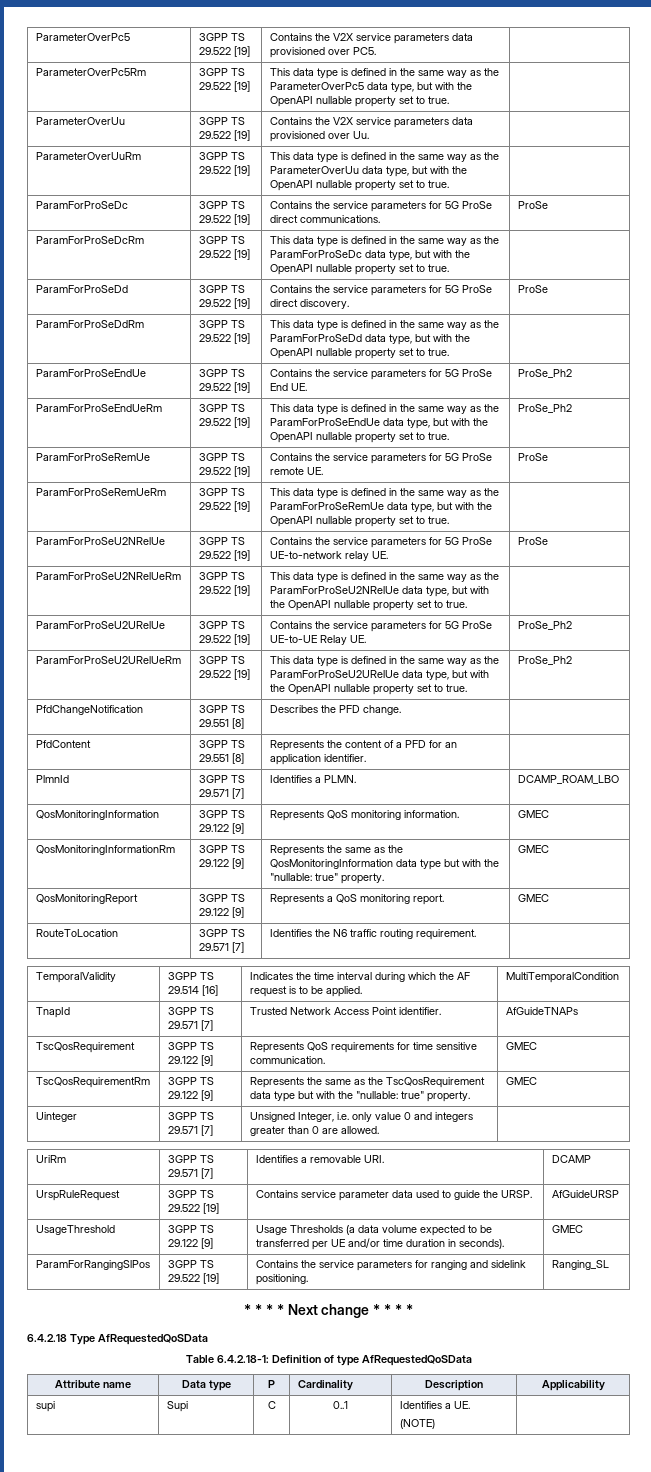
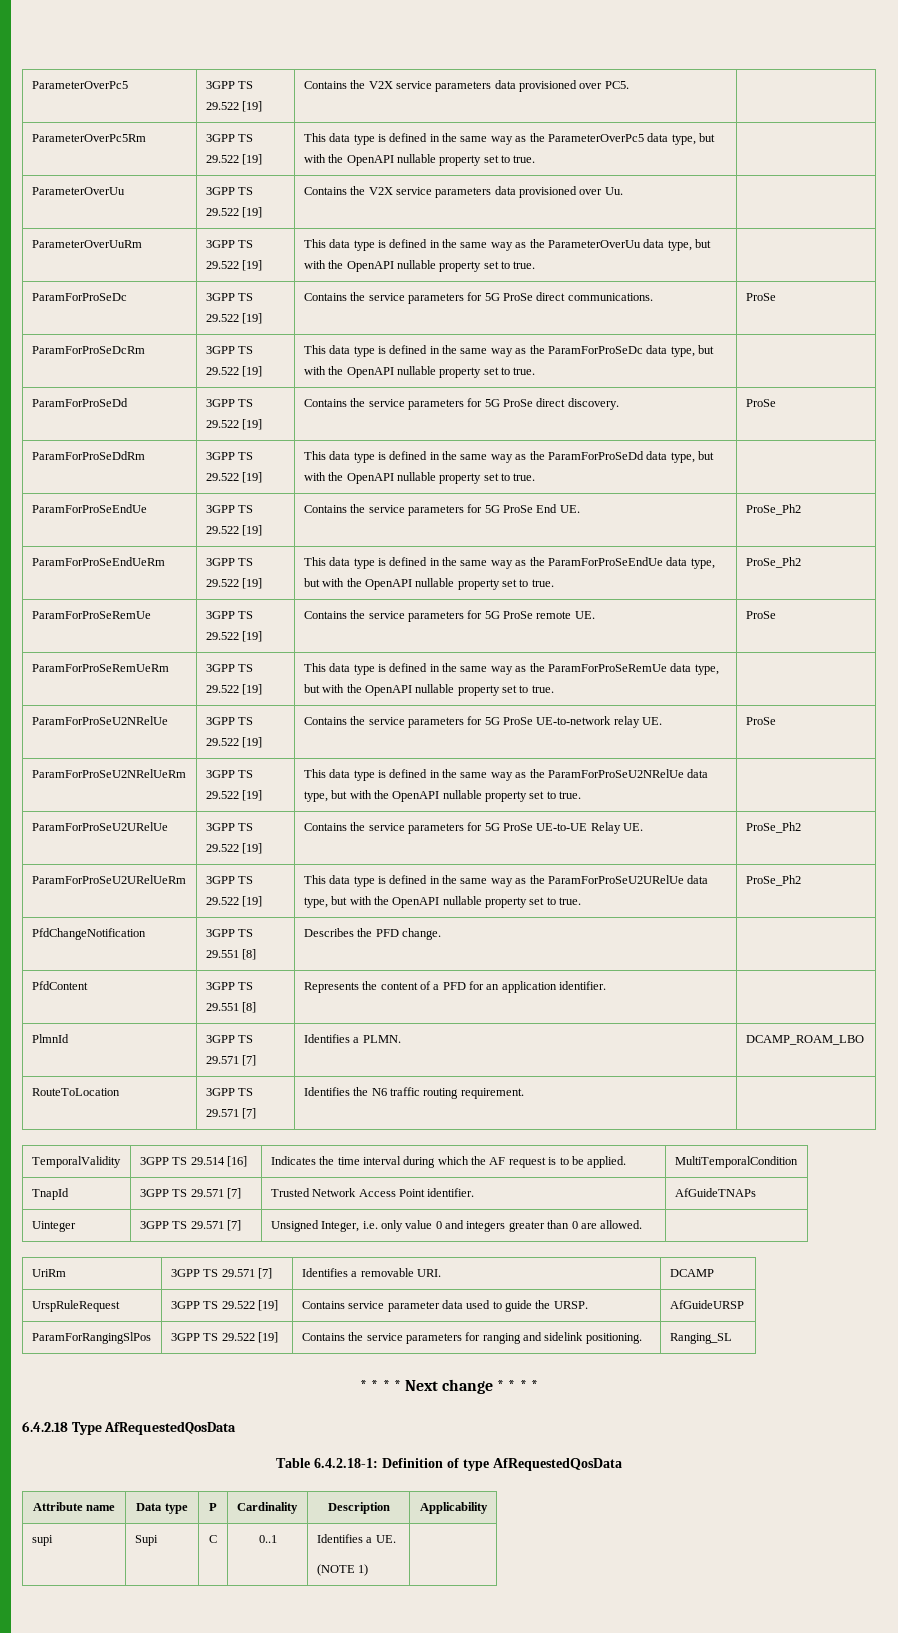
- QosMonitoringInformation | 3GPP TS 29.122 [9] | Represents QoS monitoring information. | GMEC
- QosMonitoringInformationRm | 3GPP TS 29.122 [9] | Represents the same as the QosMonitoringInformation data type but with the "nullable: true" property. | GMEC
- QosMonitoringReport | 3GPP TS 29.122 [9] | Represents a QoS monitoring report. | GMEC
- TscQosRequirement | 3GPP TS 29.122 [9] | Represents QoS requirements for time sensitive communication. | GMEC
- TscQosRequirementRm | 3GPP TS 29.122 [9] | Represents the same as the TscQosRequirement data type but with the "nullable: true" property. | GMEC
- UsageThreshold | 3GPP TS 29.122 [9] | Usage Thresholds (a data volume expected to be transferred per UE and/or time duration in seconds). | GMEC
- 6.4.2.18 Type AfRequestedQoSData
+ 6.4.2.18 Type AfRequestedQosData
- Table 6.4.2.18-1: Definition of type AfRequestedQoSData
+ Table 6.4.2.18-1: Definition of type AfRequestedQosData
  supi | Supi | C | 0..1 | Identifies a UE.
- (NOTE) |
+ (NOTE 1) |

